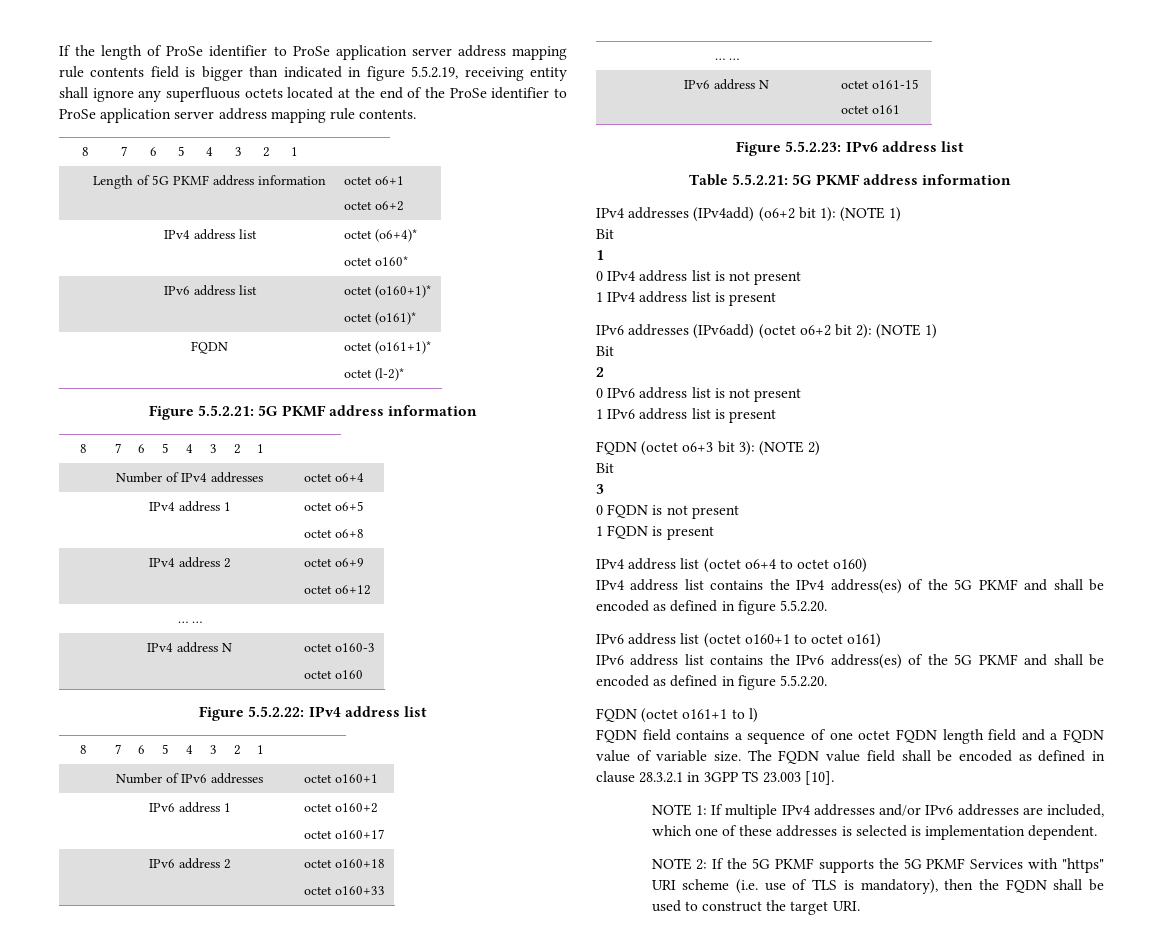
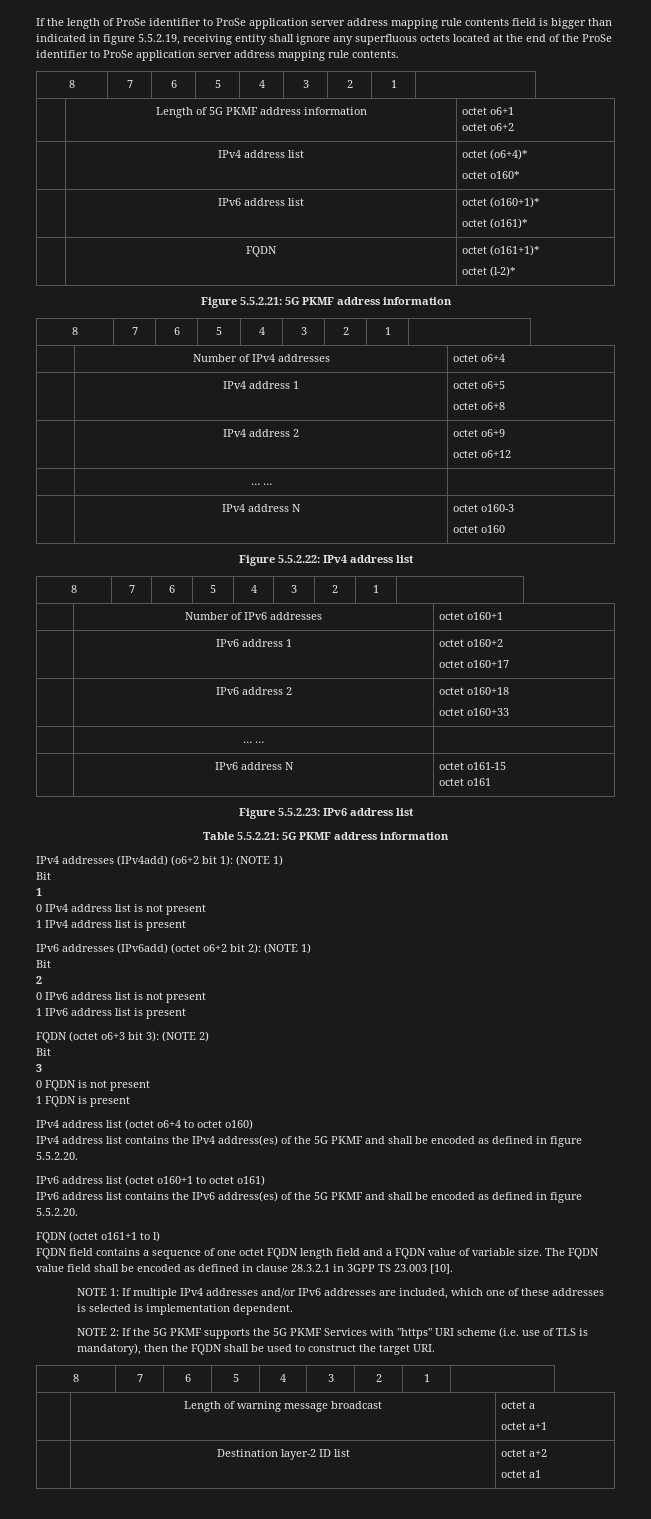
  NOTE 2: If the 5G PKMF supports the 5G PKMF Services with "https" URI scheme (i.e. use of TLS is mandatory), then the FQDN shall be used to construct the target URI.
+ 8 | 7 | 6 | 5 | 4 | 3 | 2 | 1 |
+ | Length of warning message broadcast | octet a
+ octet a+1
+ | Destination layer-2 ID list | octet a+2
+ octet a1

